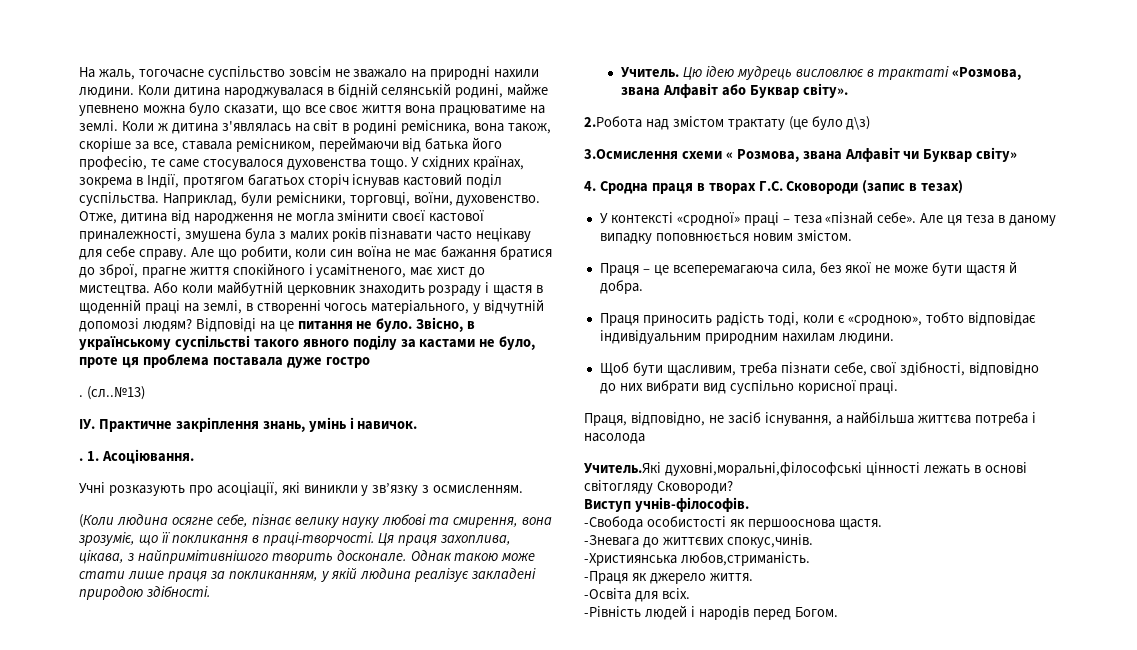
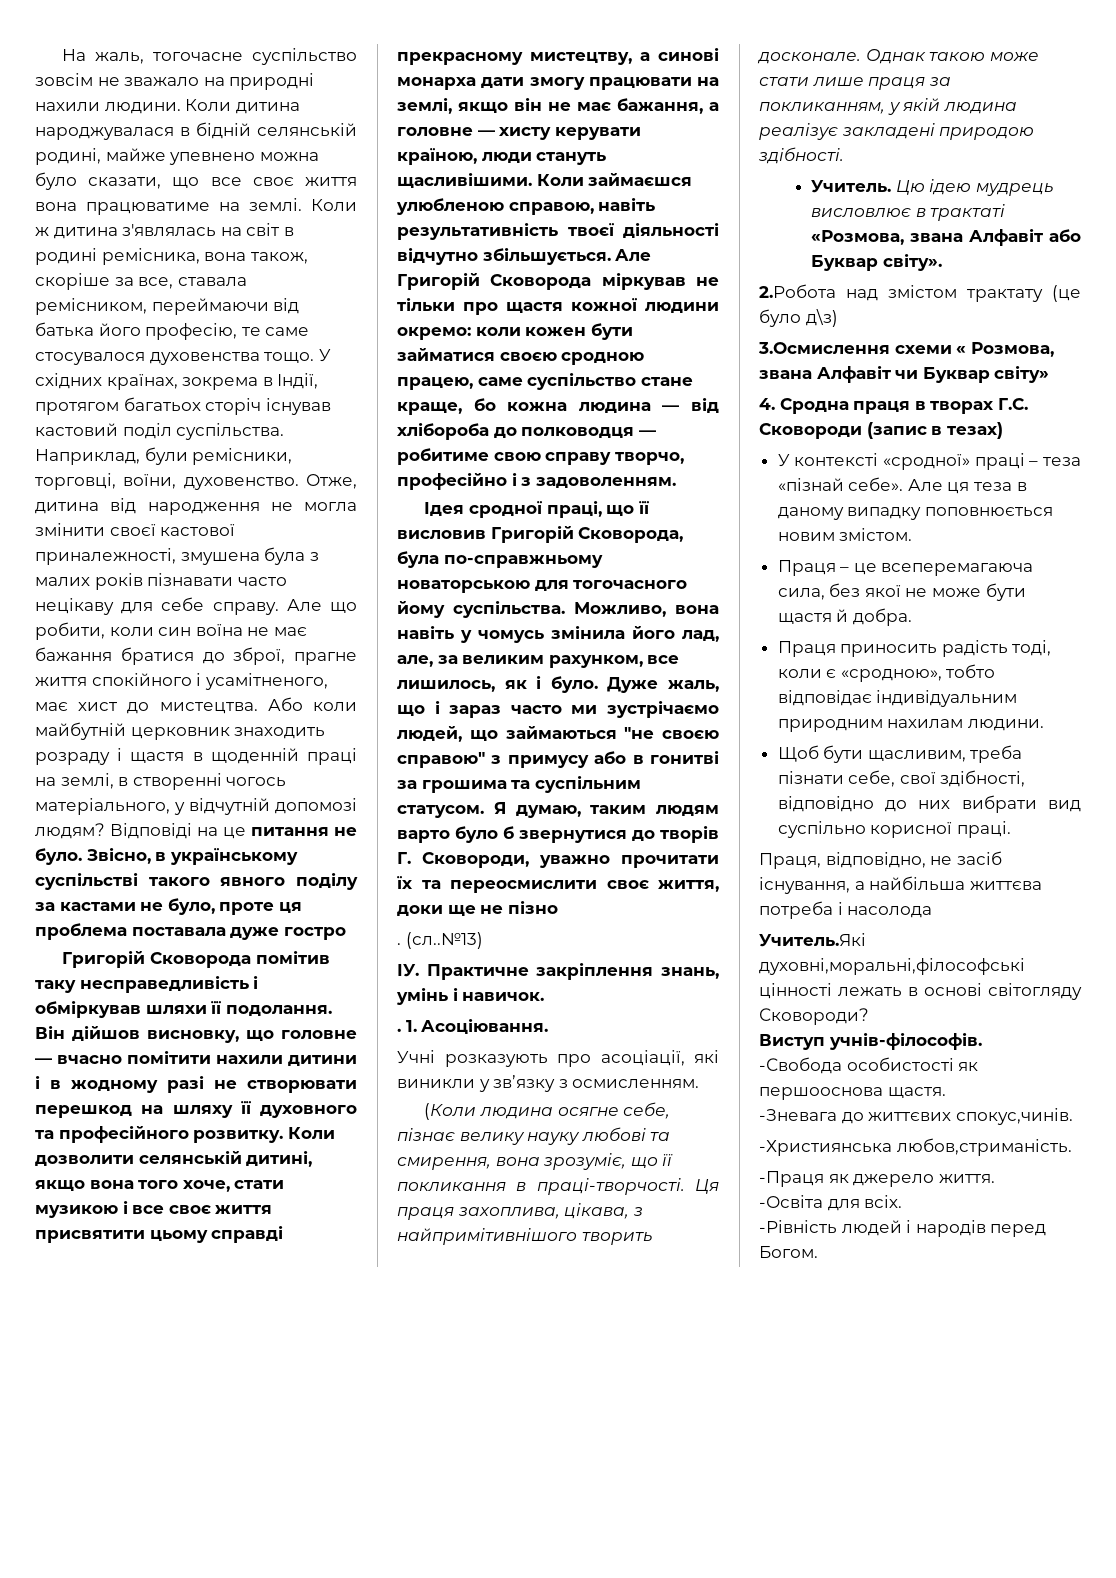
+ Григорій Сковорода помітив таку несправедливість і обміркував шляхи її подолання. Він дійшов висновку, що головне — вчасно помітити нахили дитини і в жодному разі не створювати перешкод на шляху її духовного та професійного розвитку. Коли дозволити селянській дитині, якщо вона того хоче, стати музикою і все своє життя присвятити цьому справді прекрасному мистецтву, а синові монарха дати змогу працювати на землі, якщо він не має бажання, а головне — хисту керувати країною, люди стануть щасливішими. Коли займаєшся улюбленою справою, навіть результативність твоєї діяльності відчутно збільшується. Але Григорій Сковорода міркував не тільки про щастя кожної людини окремо: коли кожен бути займатися своєю сродною працею, саме суспільство стане краще, бо кожна людина — від хлібороба до полководця — робитиме свою справу творчо, професійно і з задоволенням.
+ Ідея сродної праці, що її висловив Григорій Сковорода, була по-справжньому новаторською для тогочасного йому суспільства. Можливо, вона навіть у чомусь змінила його лад, але, за великим рахунком, все лишилось, як і було. Дуже жаль, що і зараз часто ми зустрічаємо людей, що займаються "не своєю справою" з примусу або в гонитві за грошима та суспільним статусом. Я думаю, таким людям варто було б звернутися до творів Г. Сковороди, уважно прочитати їх та переосмислити своє життя, доки ще не пізно

